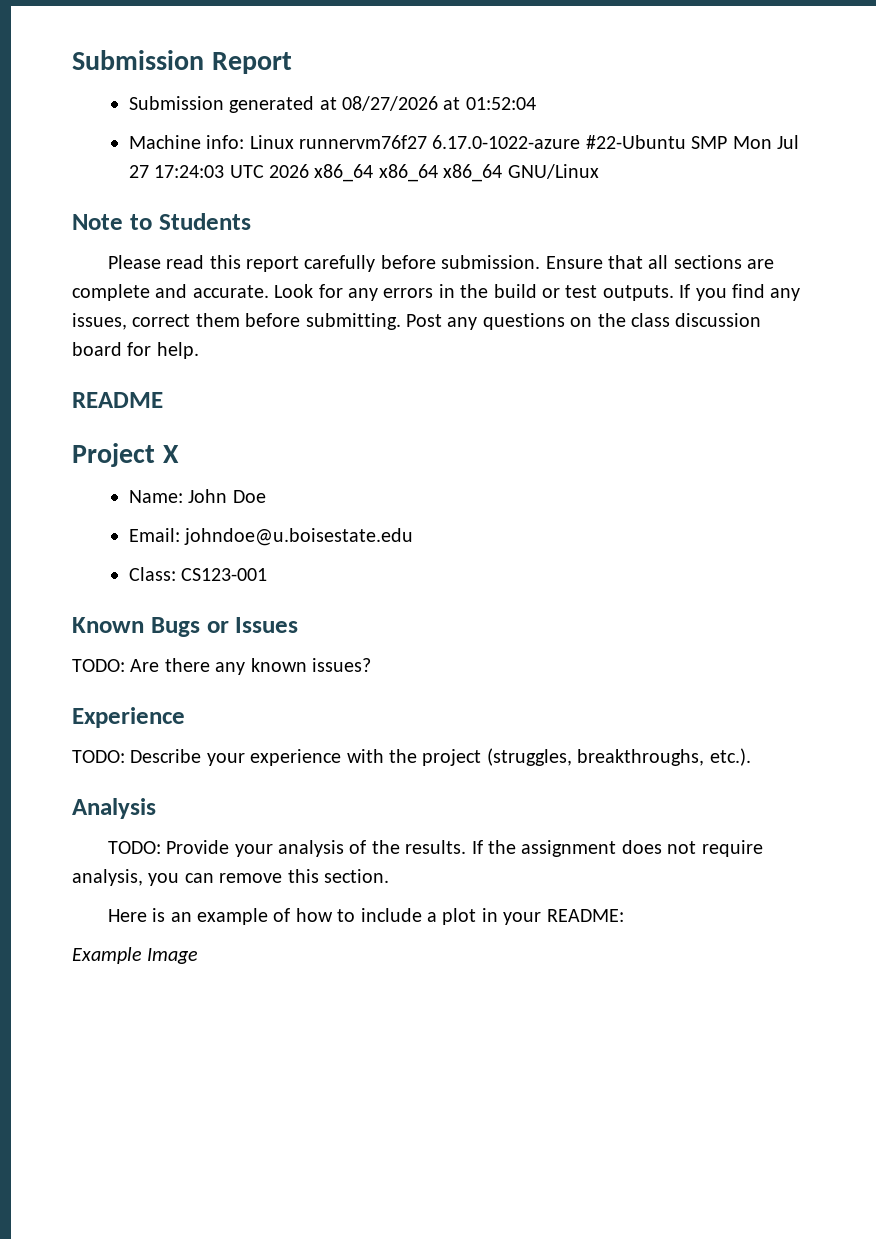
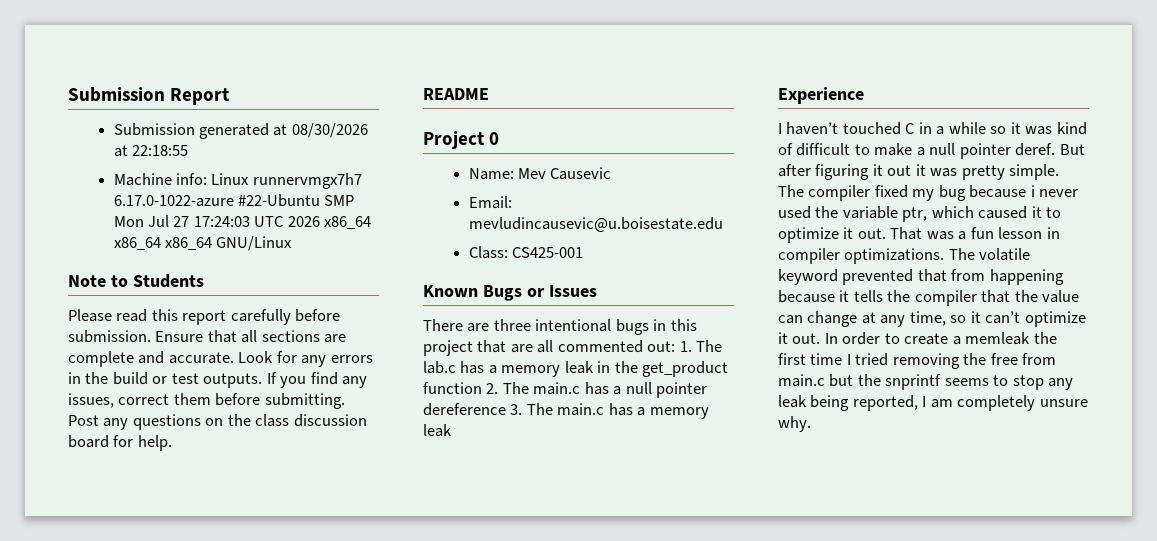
- Submission generated at 08/27/2026 at 01:52:04
+ Submission generated at 08/30/2026 at 22:18:55
- Machine info: Linux runnervm76f27 6.17.0-1022-azure #22-Ubuntu SMP Mon Jul 27 17:24:03 UTC 2026 x86_64 x86_64 x86_64 GNU/Linux
+ Machine info: Linux runnervmgx7h7 6.17.0-1022-azure #22-Ubuntu SMP Mon Jul 27 17:24:03 UTC 2026 x86_64 x86_64 x86_64 GNU/Linux
- Project X
+ Project 0
- Name: John Doe
+ Name: Mev Causevic
- Email: johndoe@u.boisestate.edu
+ Email: mevludincausevic@u.boisestate.edu
- Class: CS123-001
+ Class: CS425-001
- TODO: Are there any known issues?
+ There are three intentional bugs in this project that are all commented out: 1. The lab.c has a memory leak in the get_product function 2. The main.c has a null pointer dereference 3. The main.c has a memory leak
  Experience
- TODO: Describe your experience with the project (struggles, breakthroughs, etc.).
- Analysis
- TODO: Provide your analysis of the results. If the assignment does not require analysis, you can remove this section.
- Here is an example of how to include a plot in your README:
- Example Image
+ I haven’t touched C in a while so it was kind of difficult to make a null pointer deref. But after figuring it out it was pretty simple. The compiler fixed my bug because i never used the variable ptr, which caused it to optimize it out. That was a fun lesson in compiler optimizations. The volatile keyword prevented that from happening because it tells the compiler that the value can change at any time, so it can’t optimize it out. In order to create a memleak the first time I tried removing the free from main.c but the snprintf seems to stop any leak being reported, I am completely unsure why.

